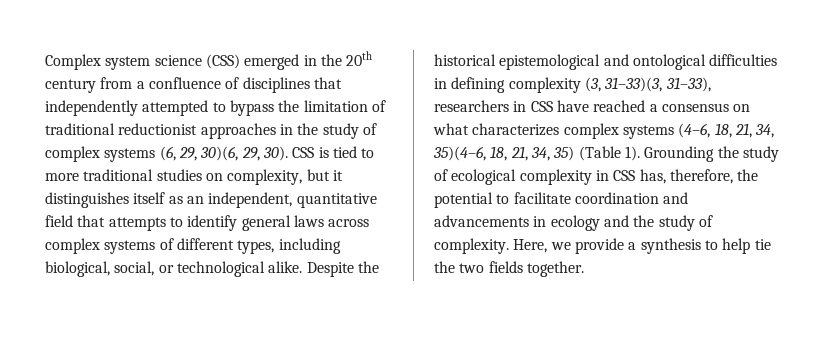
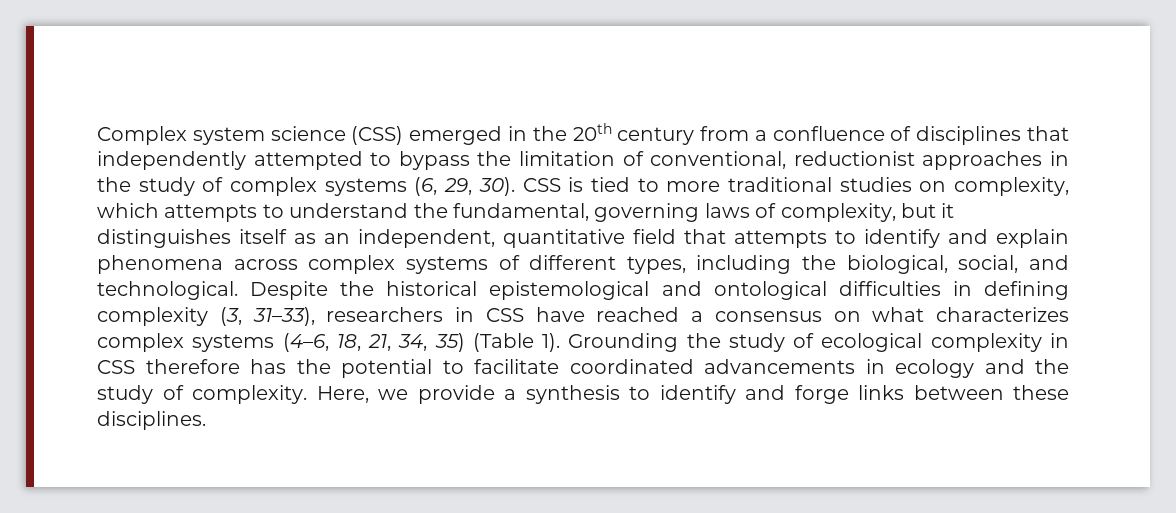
- Complex system science (CSS) emerged in the 20th century from a confluence of disciplines that independently attempted to bypass the limitation of traditional reductionist approaches in the study of complex systems (6, 29, 30)(6, 29, 30).
+ Complex system science (CSS) emerged in the 20th century from a confluence of disciplines that independently attempted to bypass the limitation of conventional, reductionist approaches in the study of complex systems (6, 29, 30).
- CSS is tied to more traditional studies on complexity, but it distinguishes itself as an independent, quantitative field that attempts to identify general laws across complex systems of different types, including biological, social, or technological alike.
+ CSS is tied to more traditional studies on complexity, which attempts to understand the fundamental, governing laws of complexity, but it distinguishes itself as an independent, quantitative field that attempts to identify and explain phenomena across complex systems of different types, including the biological, social, and technological.
- Despite the historical epistemological and ontological difficulties in defining complexity (3, 31–33)(3, 31–33), researchers in CSS have reached a consensus on what characterizes complex systems (4–6, 18, 21, 34, 35)(4–6, 18, 21, 34, 35) (Table 1).
+ Despite the historical epistemological and ontological difficulties in defining complexity (3, 31–33), researchers in CSS have reached a consensus on what characterizes complex systems (4–6, 18, 21, 34, 35) (Table 1).
- Grounding the study of ecological complexity in CSS has, therefore, the potential to facilitate coordination and advancements in ecology and the study of complexity.
+ Grounding the study of ecological complexity in CSS therefore has the potential to facilitate coordinated advancements in ecology and the study of complexity.
- Here, we provide a synthesis to help tie the two fields together.
+ Here, we provide a synthesis to identify and forge links between these disciplines.

